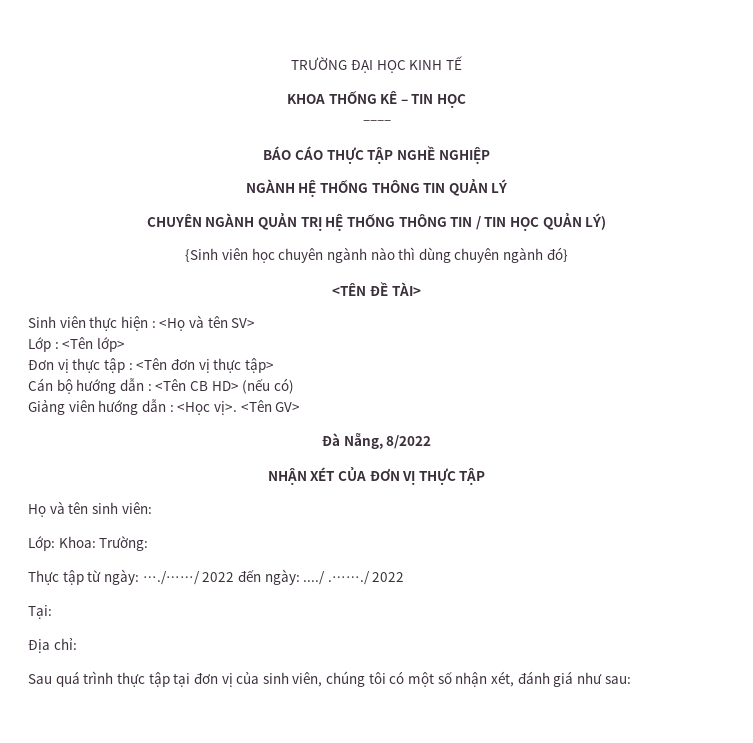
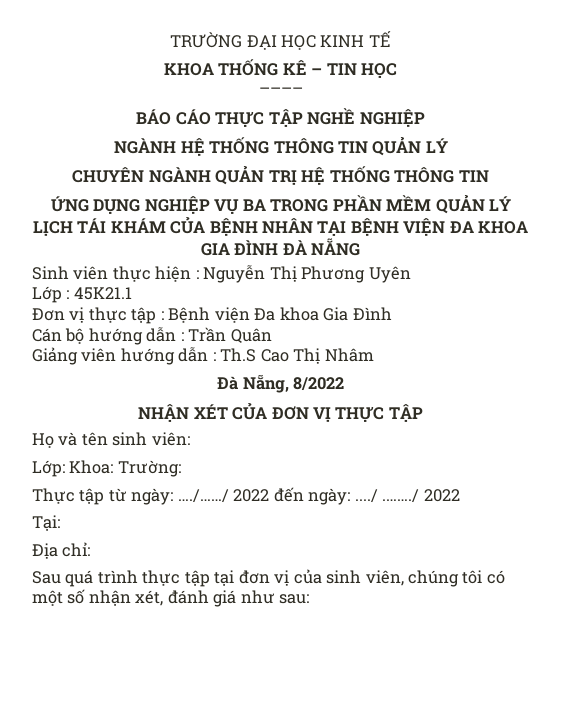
- CHUYÊN NGÀNH QUẢN TRỊ HỆ THỐNG THÔNG TIN / TIN HỌC QUẢN LÝ)
- {Sinh viên học chuyên ngành nào thì dùng chuyên ngành đó}
- <TÊN ĐỀ TÀI>
+ CHUYÊN NGÀNH QUẢN TRỊ HỆ THỐNG THÔNG TIN
+ ỨNG DỤNG NGHIỆP VỤ BA TRONG PHẦN MỀM QUẢN LÝ LỊCH TÁI KHÁM CỦA BỆNH NHÂN TẠI BỆNH VIỆN ĐA KHOA GIA ĐÌNH ĐÀ NẴNG
- Sinh viên thực hiện : <Họ và tên SV>
+ Sinh viên thực hiện : Nguyễn Thị Phương Uyên
- Lớp : <Tên lớp>
+ Lớp : 45K21.1
- Đơn vị thực tập : <Tên đơn vị thực tập>
+ Đơn vị thực tập : Bệnh viện Đa khoa Gia Đình
- Cán bộ hướng dẫn : <Tên CB HD> (nếu có)
+ Cán bộ hướng dẫn : Trần Quân
- Giảng viên hướng dẫn : <Học vị>. <Tên GV>
+ Giảng viên hướng dẫn : Th.S Cao Thị Nhâm

